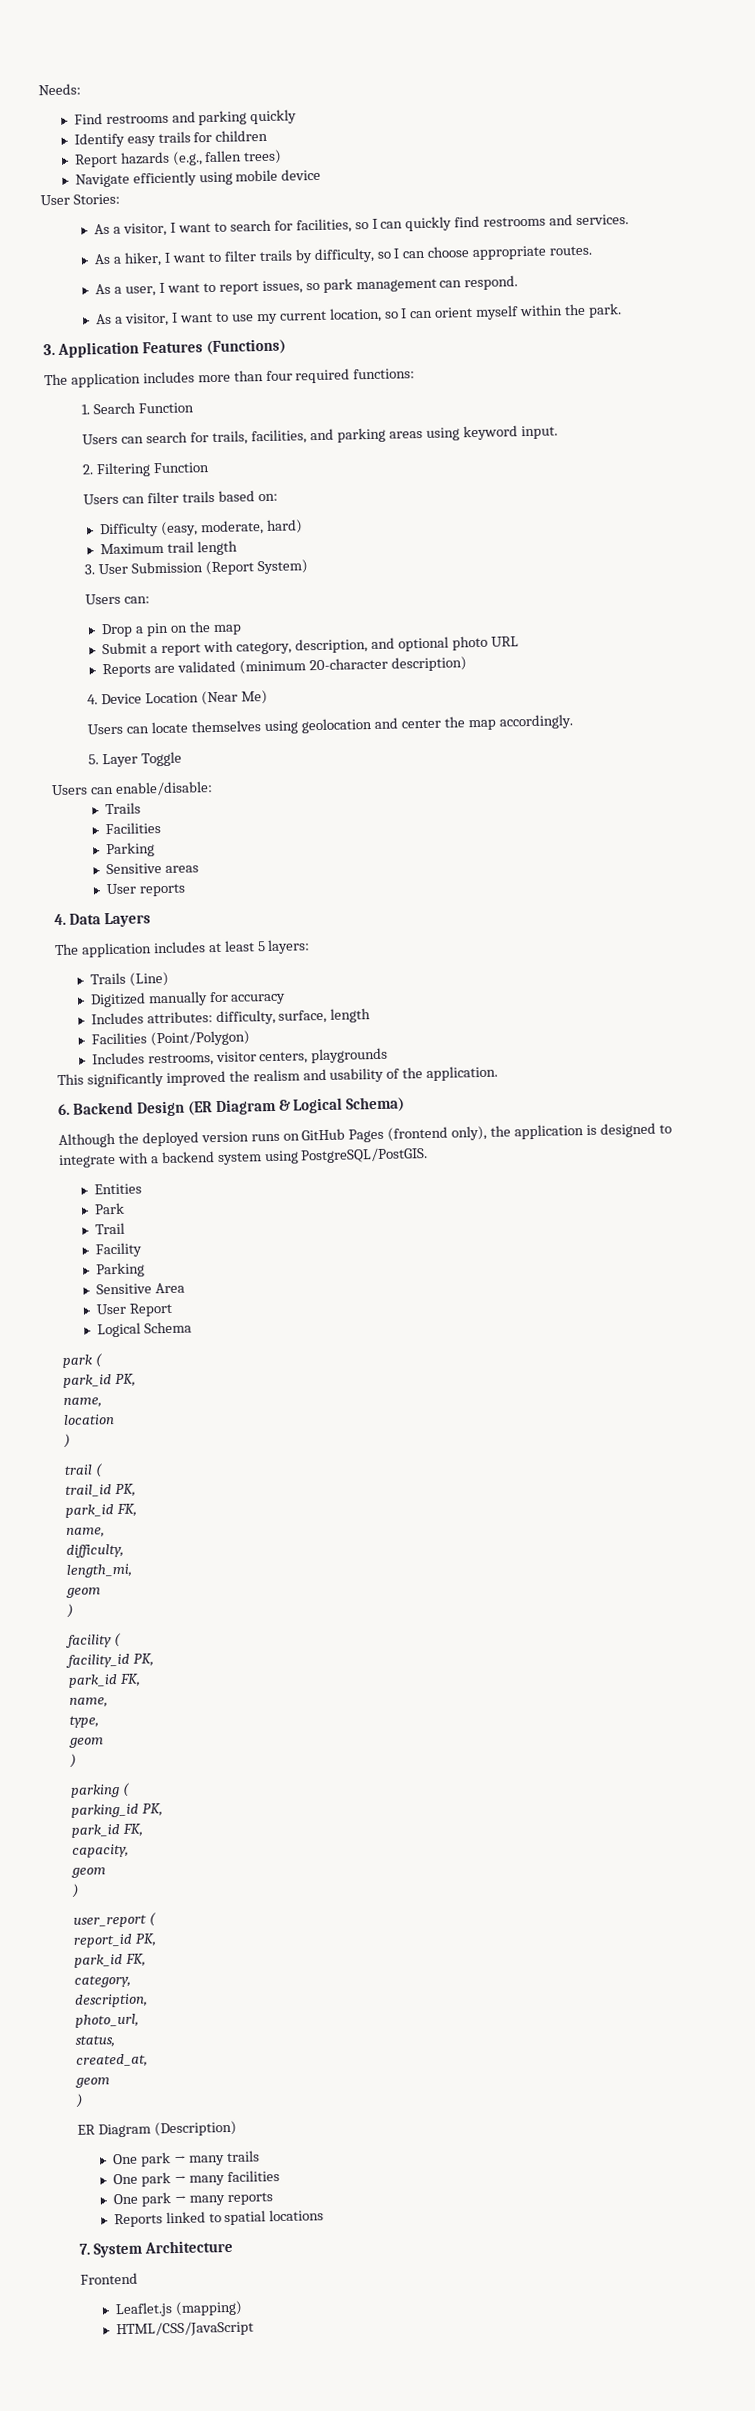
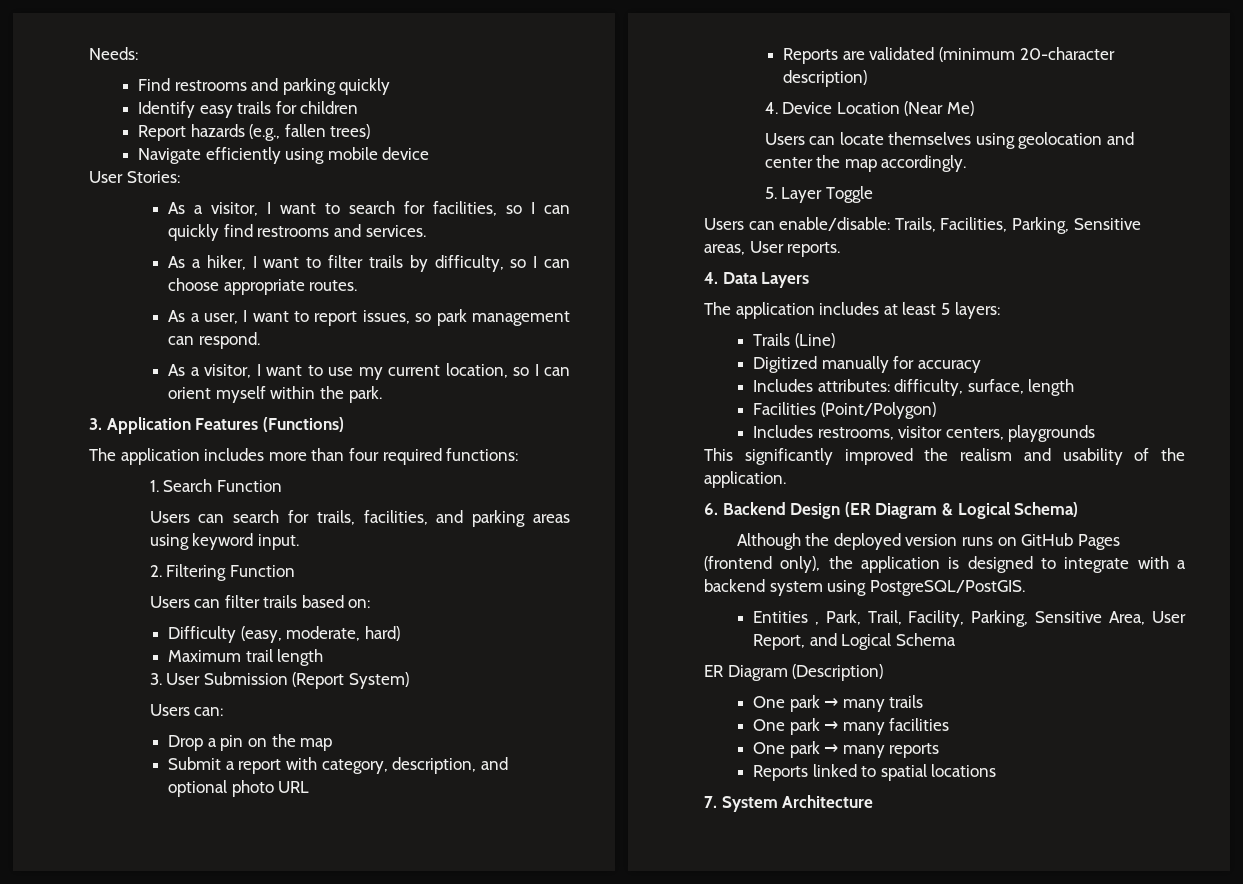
- Users can enable/disable:
- Trails
- Facilities
- Parking
- Sensitive areas
- User reports
+ Users can enable/disable: Trails, Facilities, Parking, Sensitive areas, User reports.
- Entities
- Park
- Trail
- Facility
- Parking
- Sensitive Area
- User Report
- Logical Schema
- park (
- park_id PK,
- name,
- location
- )
- trail (
- trail_id PK,
- park_id FK,
- name,
- difficulty,
- length_mi,
- geom
- )
- facility (
- facility_id PK,
- park_id FK,
- name,
- type,
- geom
- )
- parking (
- parking_id PK,
- park_id FK,
- capacity,
- geom
- )
- user_report (
- report_id PK,
- park_id FK,
- category,
- description,
- photo_url,
- status,
- created_at,
- geom
- )
+ Entities , Park, Trail, Facility, Parking, Sensitive Area, User Report, and Logical Schema
- Frontend
- Leaflet.js (mapping)
- HTML/CSS/JavaScript

